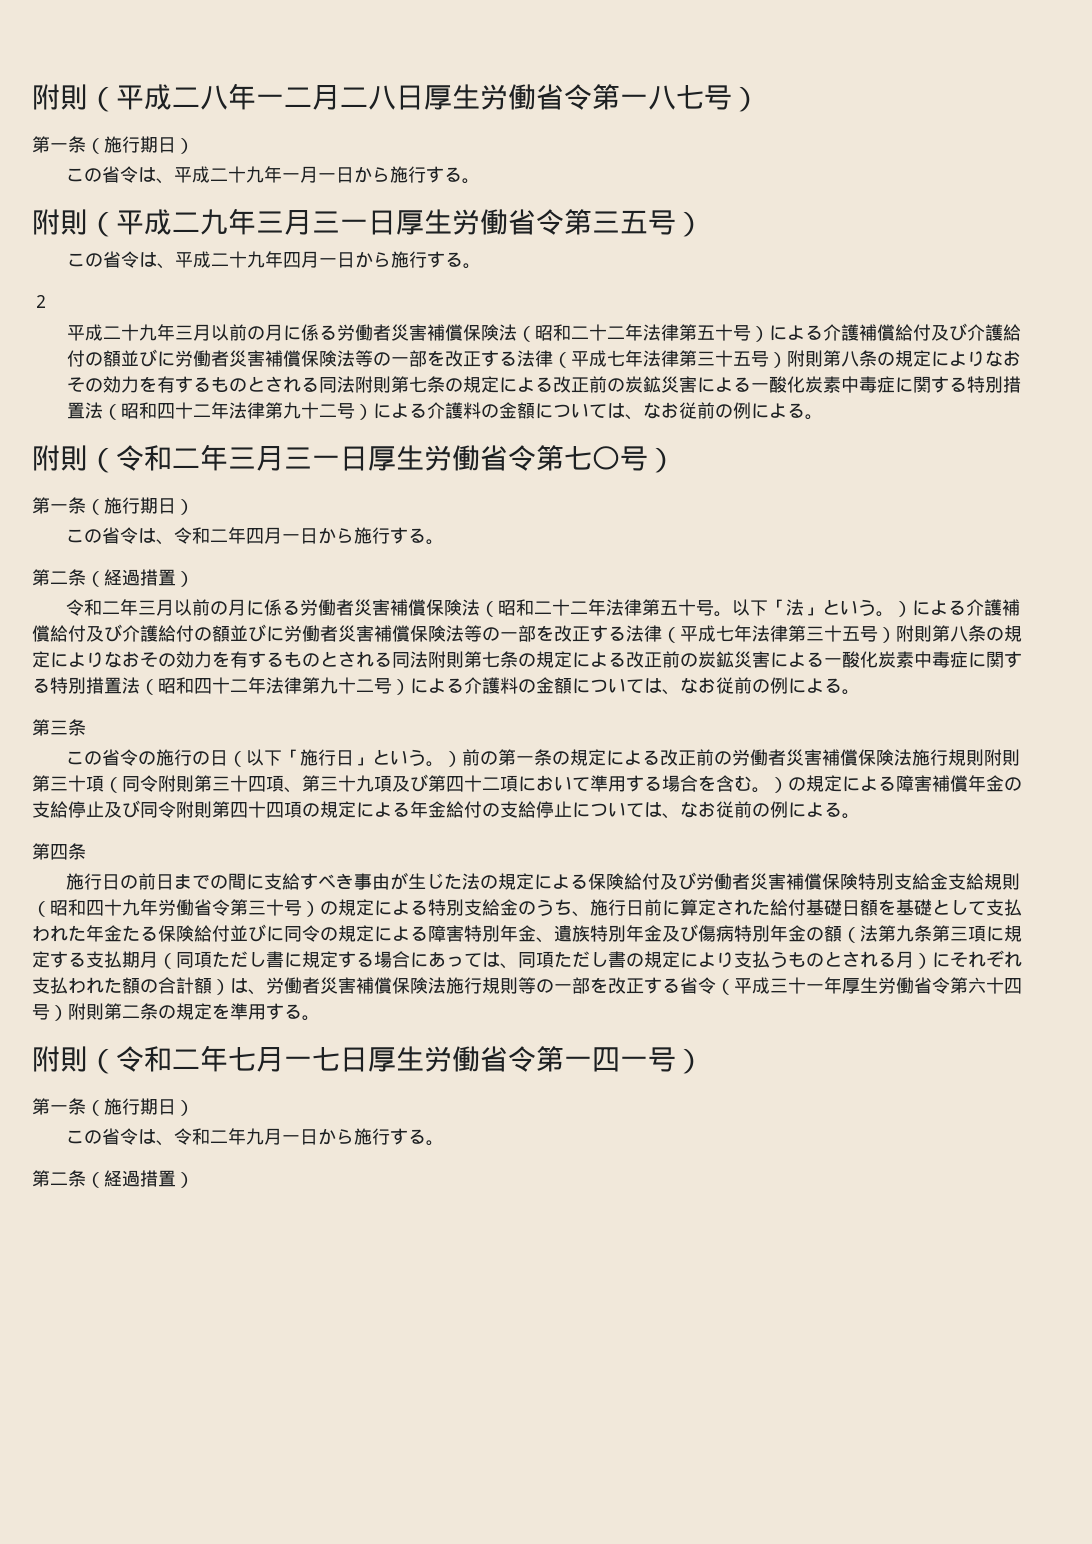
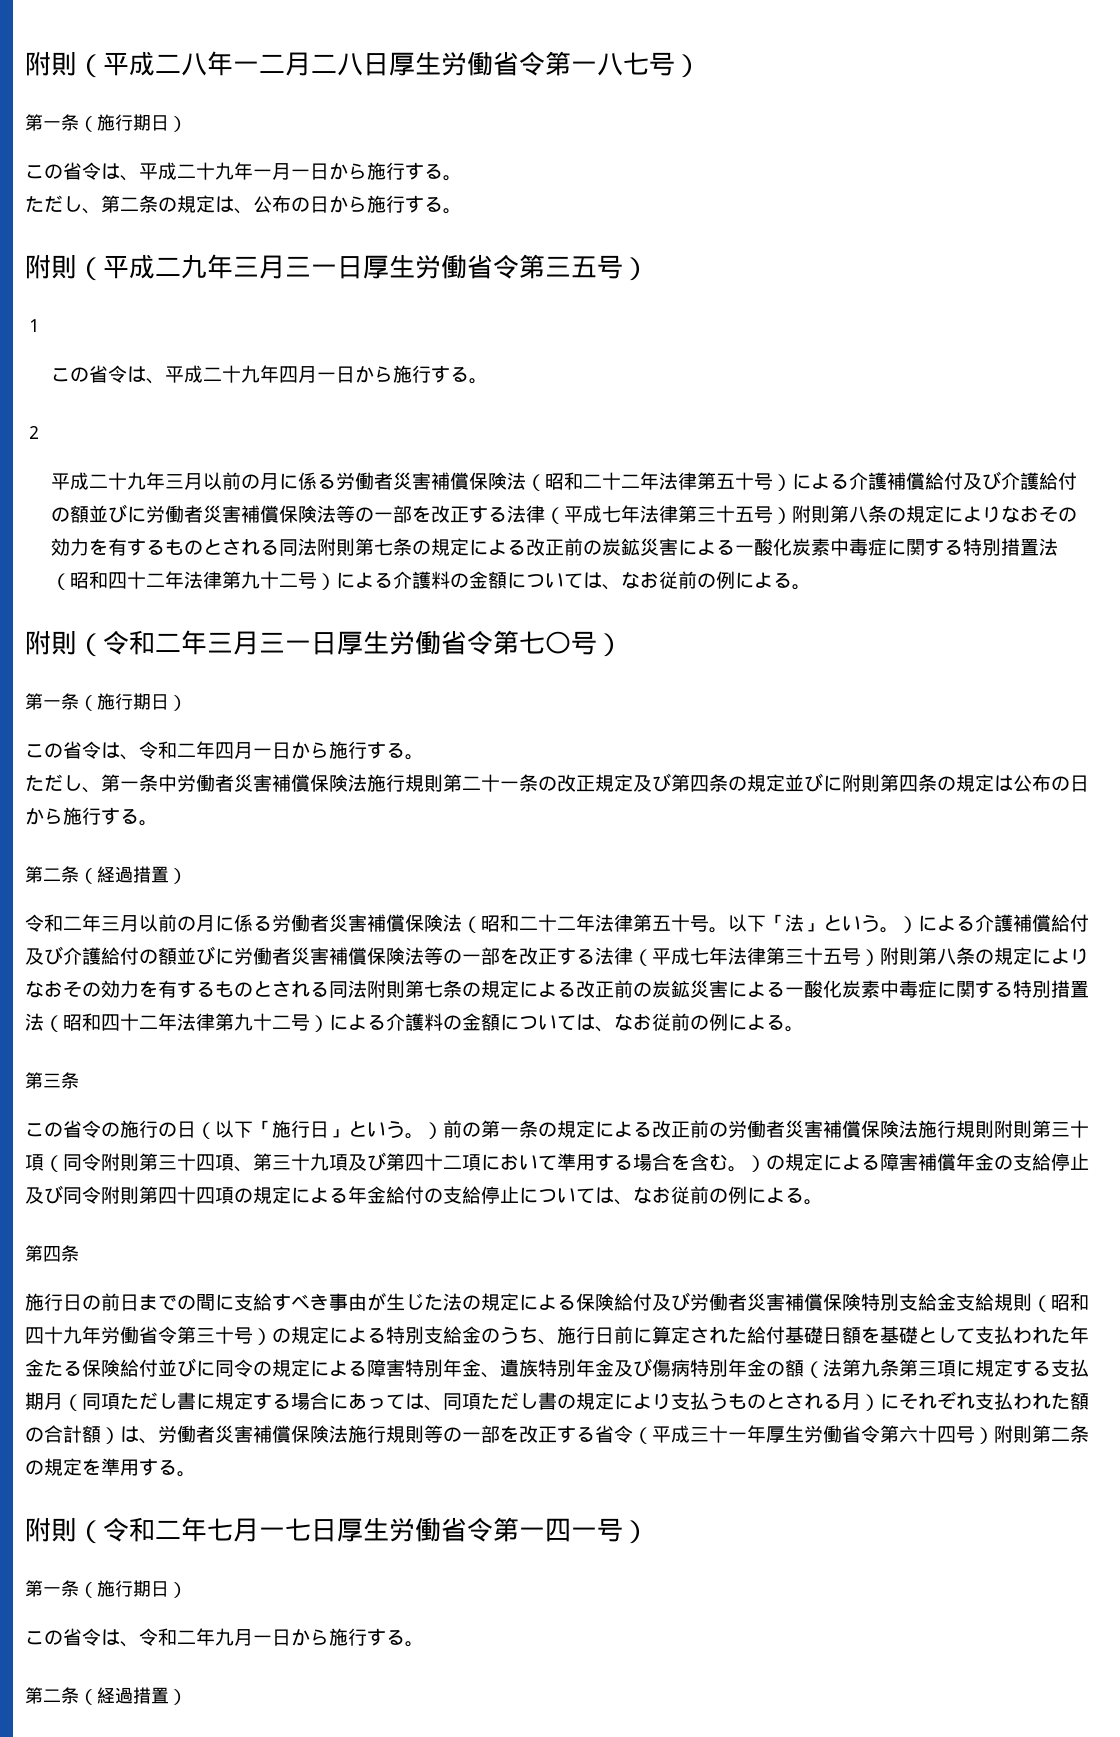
+ ただし、第二条の規定は、公布の日から施行する。
+ １
+ ただし、第一条中労働者災害補償保険法施行規則第二十一条の改正規定及び第四条の規定並びに附則第四条の規定は公布の日から施行する。

